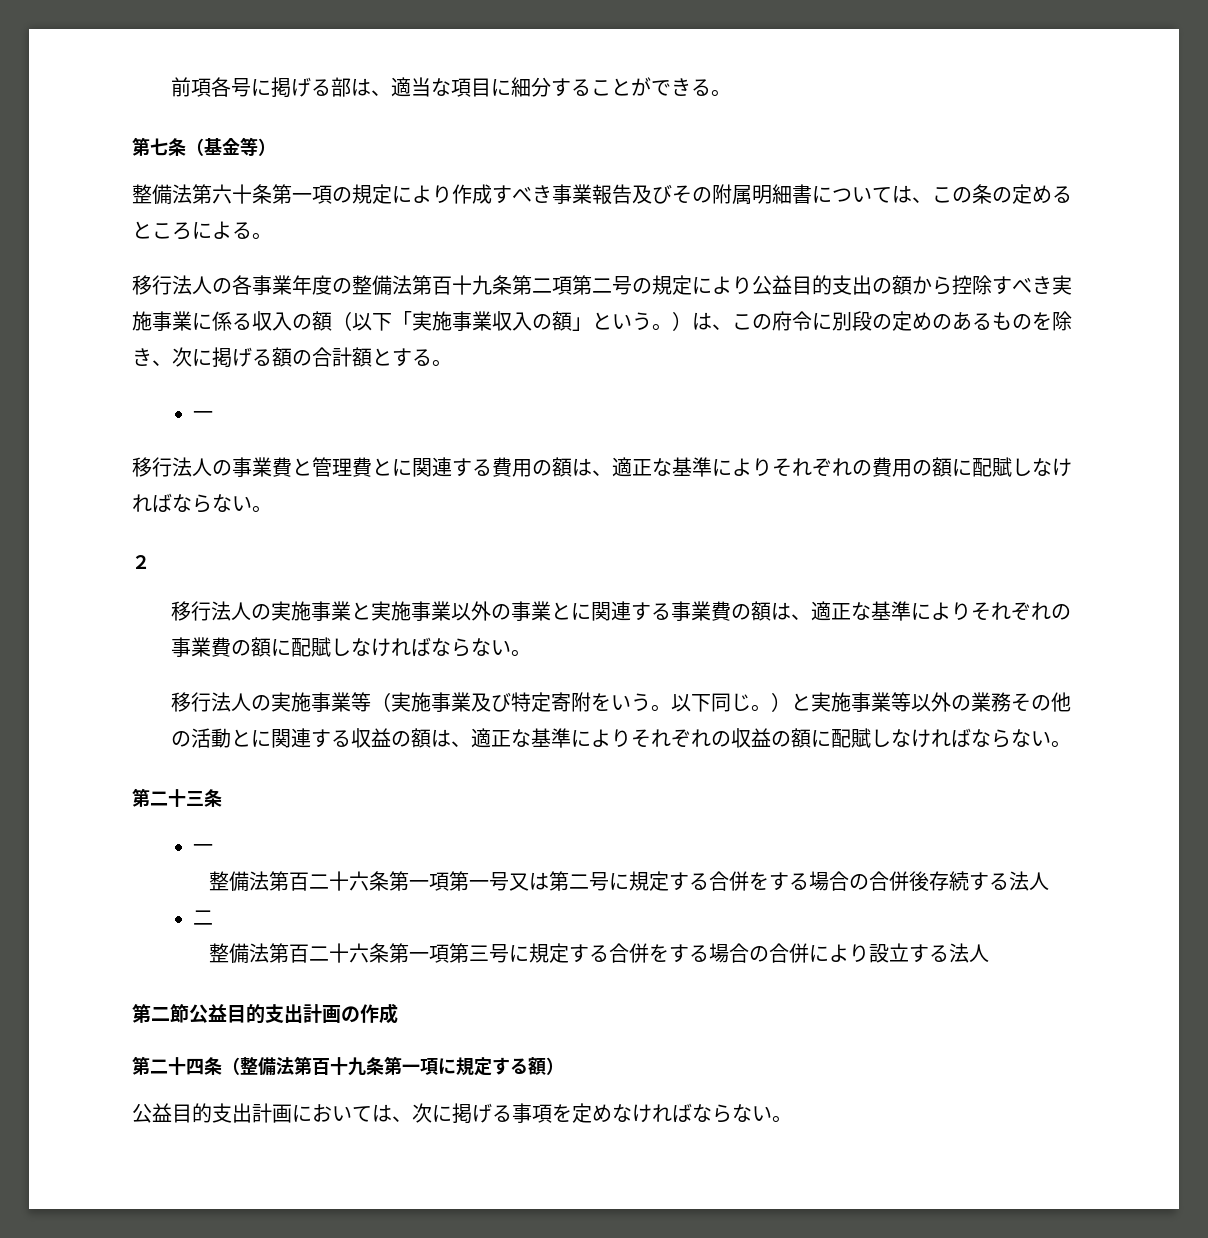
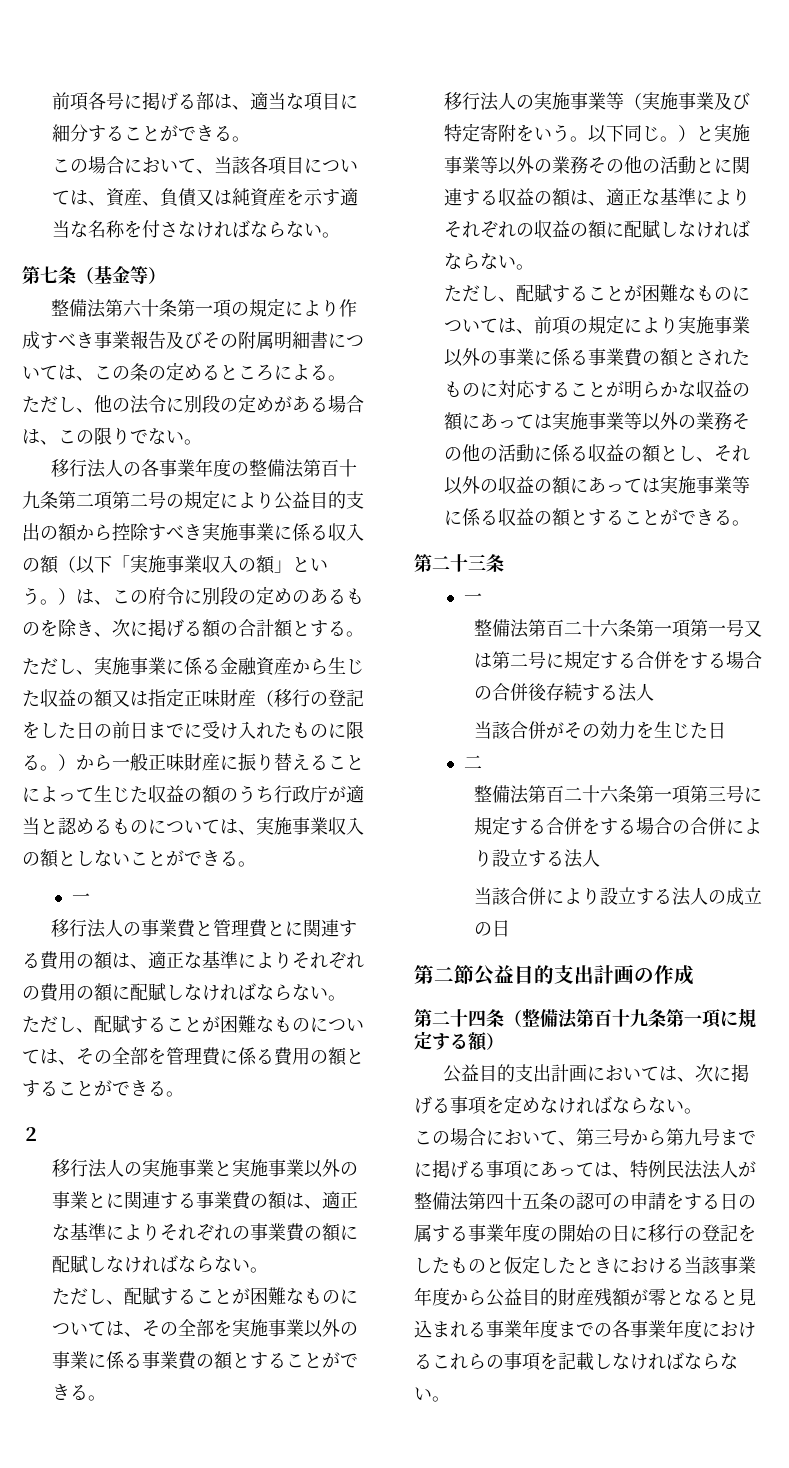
+ この場合において、当該各項目については、資産、負債又は純資産を示す適当な名称を付さなければならない。
+ ただし、他の法令に別段の定めがある場合は、この限りでない。
+ ただし、実施事業に係る金融資産から生じた収益の額又は指定正味財産（移行の登記をした日の前日までに受け入れたものに限る。）から一般正味財産に振り替えることによって生じた収益の額のうち行政庁が適当と認めるものについては、実施事業収入の額としないことができる。
+ ただし、配賦することが困難なものについては、その全部を管理費に係る費用の額とすることができる。
+ ただし、配賦することが困難なものについては、その全部を実施事業以外の事業に係る事業費の額とすることができる。
+ ただし、配賦することが困難なものについては、前項の規定により実施事業以外の事業に係る事業費の額とされたものに対応することが明らかな収益の額にあっては実施事業等以外の業務その他の活動に係る収益の額とし、それ以外の収益の額にあっては実施事業等に係る収益の額とすることができる。
+ 当該合併がその効力を生じた日
+ 当該合併により設立する法人の成立の日
+ この場合において、第三号から第九号までに掲げる事項にあっては、特例民法法人が整備法第四十五条の認可の申請をする日の属する事業年度の開始の日に移行の登記をしたものと仮定したときにおける当該事業年度から公益目的財産残額が零となると見込まれる事業年度までの各事業年度におけるこれらの事項を記載しなければならない。

